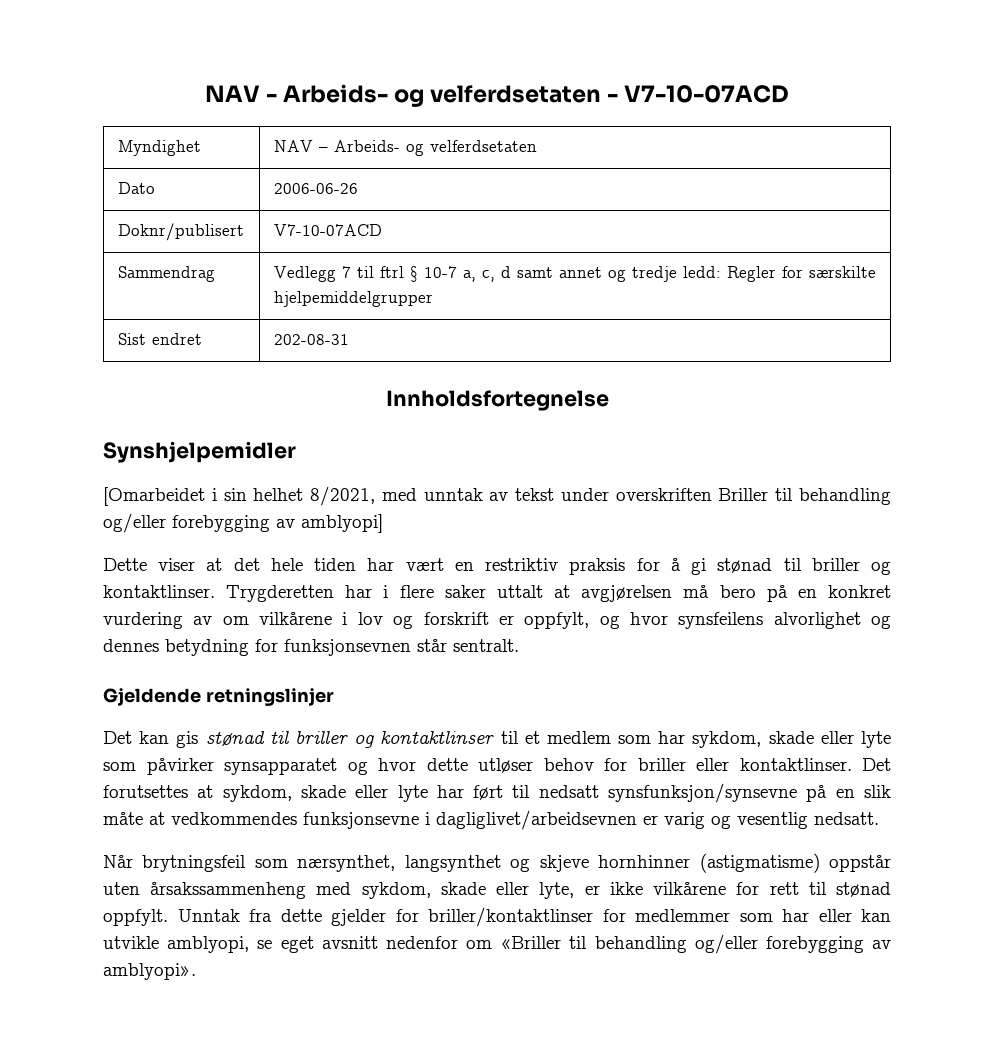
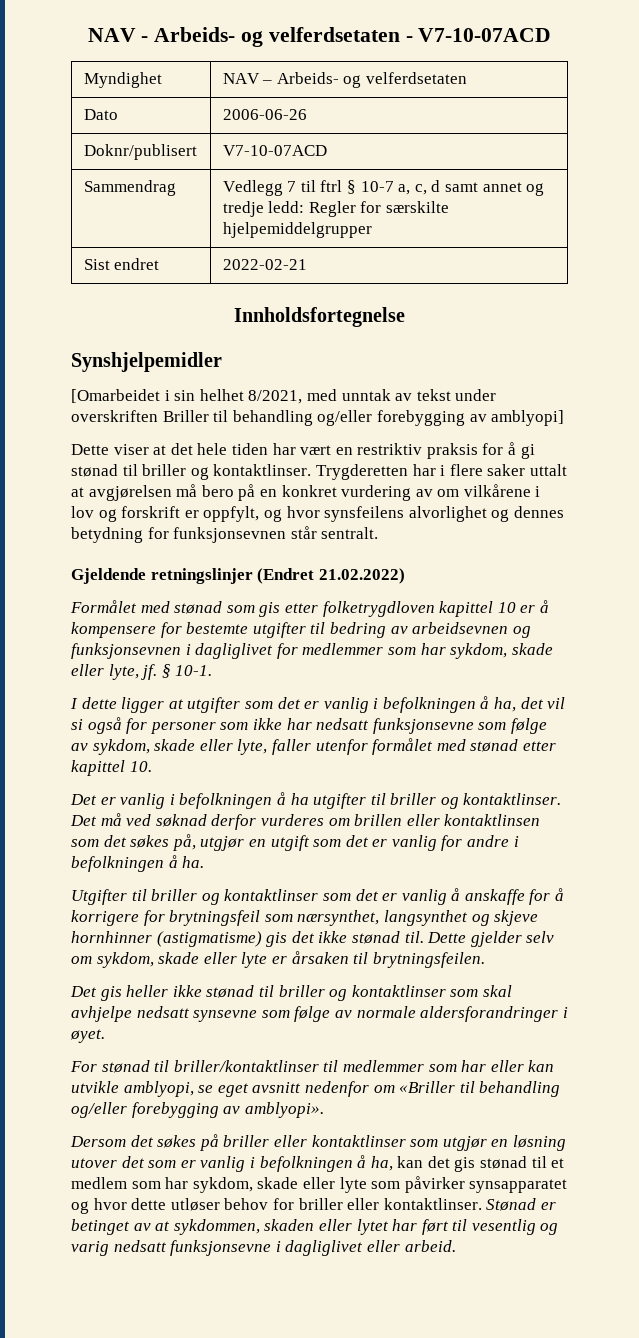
- Sist endret | 202-08-31
+ Sist endret | 2022-02-21
- Gjeldende retningslinjer
- Det kan gis stønad til briller og kontaktlinser til et medlem som har sykdom, skade eller lyte som påvirker synsapparatet og hvor dette utløser behov for briller eller kontaktlinser.
+ Gjeldende retningslinjer (Endret 21.02.2022)
+ Formålet med stønad som gis etter folketrygdloven kapittel 10 er å kompensere for bestemte utgifter til bedring av arbeidsevnen og funksjonsevnen i dagliglivet for medlemmer som har sykdom, skade eller lyte, jf. § 10-1.
+ I dette ligger at utgifter som det er vanlig i befolkningen å ha, det vil si også for personer som ikke har nedsatt funksjonsevne som følge av sykdom, skade eller lyte, faller utenfor formålet med stønad etter kapittel 10.
+ Det er vanlig i befolkningen å ha utgifter til briller og kontaktlinser. Det må ved søknad derfor vurderes om brillen eller kontaktlinsen som det søkes på, utgjør en utgift som det er vanlig for andre i befolkningen å ha.
+ Utgifter til briller og kontaktlinser som det er vanlig å anskaffe for å korrigere for brytningsfeil som nærsynthet, langsynthet og skjeve hornhinner (astigmatisme) gis det ikke stønad til. Dette gjelder selv om sykdom, skade eller lyte er årsaken til brytningsfeilen.
+ Det gis heller ikke stønad til briller og kontaktlinser som skal avhjelpe nedsatt synsevne som følge av normale aldersforandringer i øyet.
+ For stønad til briller/kontaktlinser til medlemmer som har eller kan utvikle amblyopi, se eget avsnitt nedenfor om «Briller til behandling og/eller forebygging av amblyopi».
+ Dersom det søkes på briller eller kontaktlinser som utgjør en løsning utover det som er vanlig i befolkningen å ha, kan det gis stønad til et medlem som har sykdom, skade eller lyte som påvirker synsapparatet og hvor dette utløser behov for briller eller kontaktlinser.
- Det forutsettes at sykdom, skade eller lyte har ført til nedsatt synsfunksjon/synsevne på en slik måte at vedkommendes funksjonsevne i dagliglivet/arbeidsevnen er varig og vesentlig nedsatt.
- Når brytningsfeil som nærsynthet, langsynthet og skjeve hornhinner (astigmatisme) oppstår uten årsakssammenheng med sykdom, skade eller lyte, er ikke vilkårene for rett til stønad oppfylt. Unntak fra dette gjelder for briller/kontaktlinser for medlemmer som har eller kan utvikle amblyopi, se eget avsnitt nedenfor om «Briller til behandling og/eller forebygging av amblyopi».
+ Stønad er betinget av at sykdommen, skaden eller lytet har ført til vesentlig og varig nedsatt funksjonsevne i dagliglivet eller arbeid.

